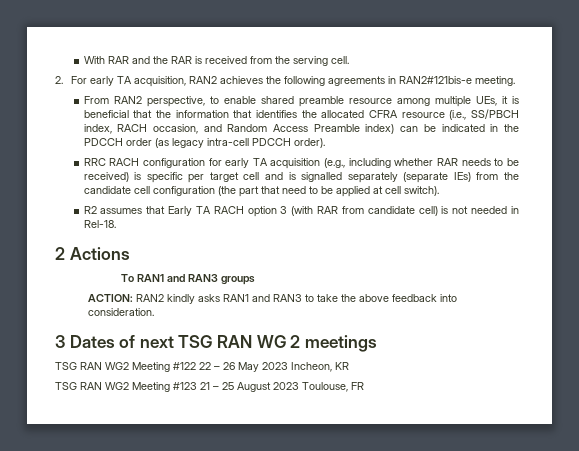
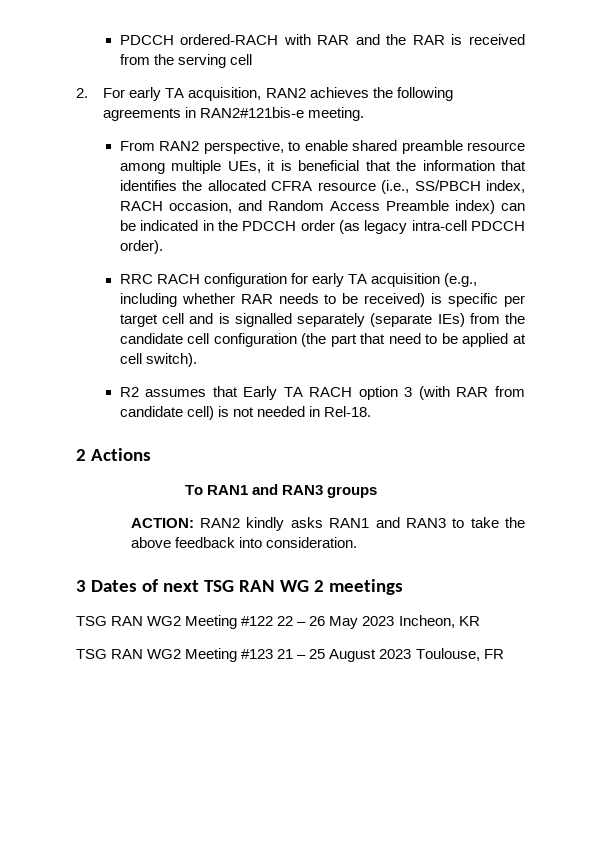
- With RAR and the RAR is received from the serving cell.
+ PDCCH ordered-RACH with RAR and the RAR is received from the serving cell

